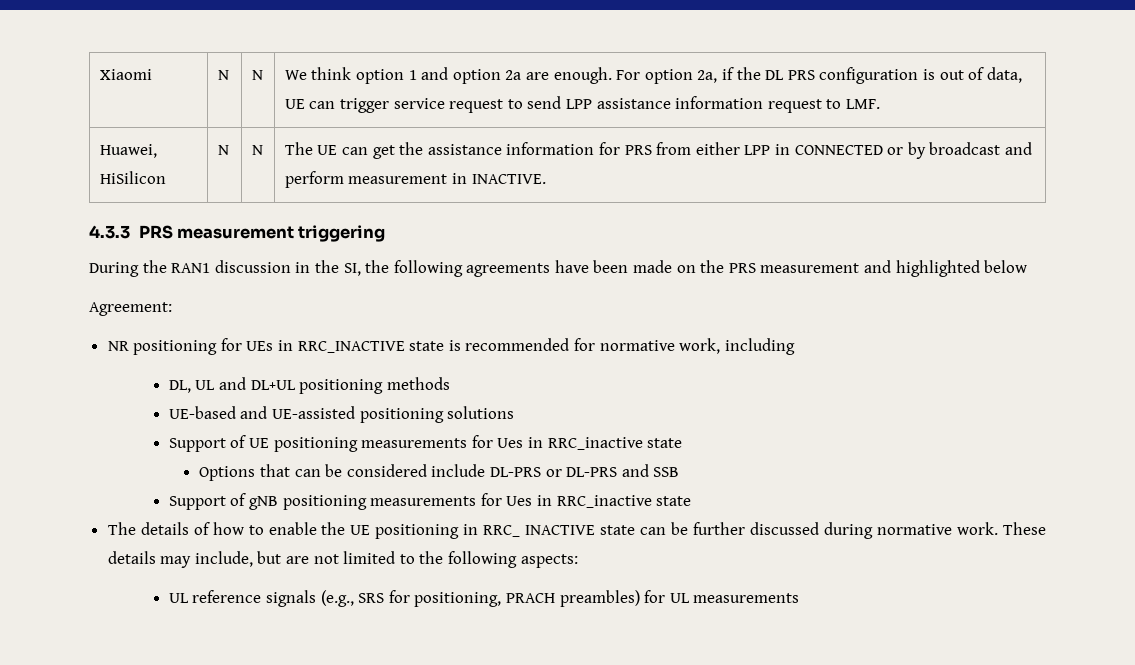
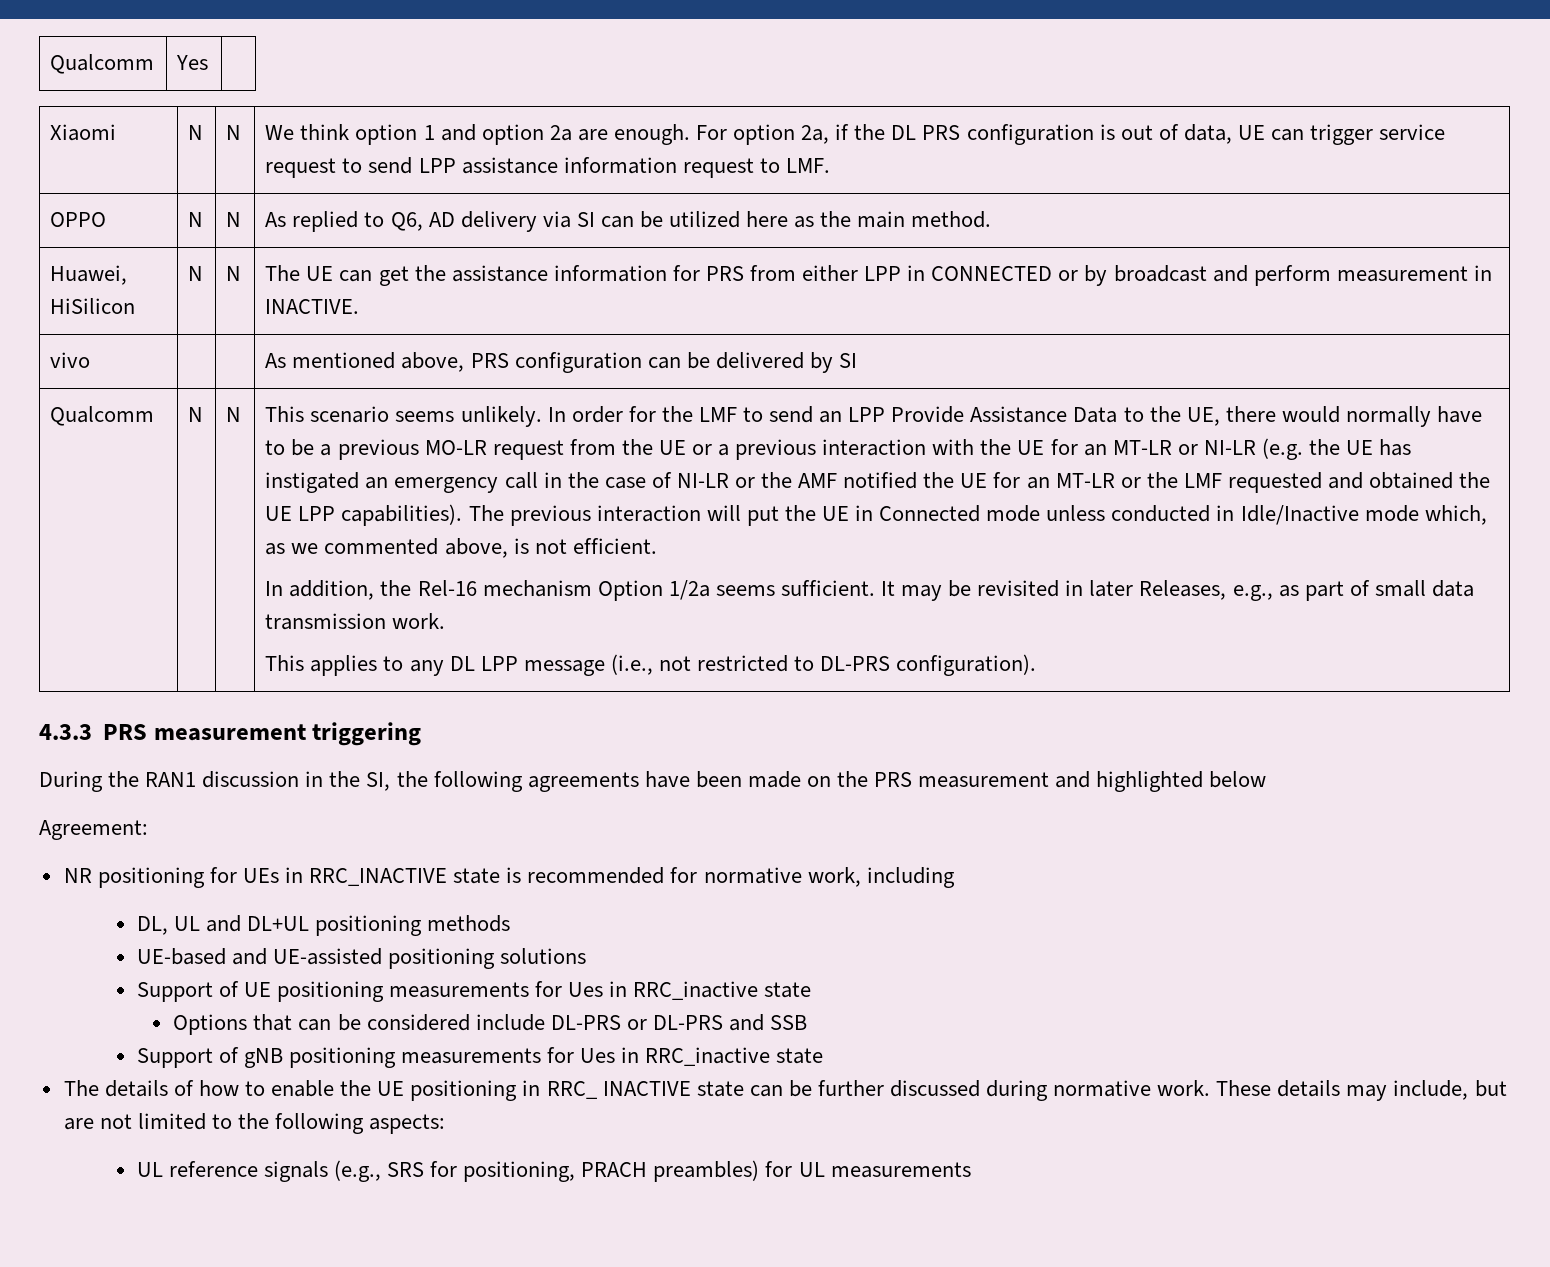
+ Qualcomm | Yes |
+ OPPO | N | N | As replied to Q6, AD delivery via SI can be utilized here as the main method.
+ vivo | | | As mentioned above, PRS configuration can be delivered by SI
+ Qualcomm | N | N | This scenario seems unlikely. In order for the LMF to send an LPP Provide Assistance Data to the UE, there would normally have to be a previous MO-LR request from the UE or a previous interaction with the UE for an MT-LR or NI-LR (e.g. the UE has instigated an emergency call in the case of NI-LR or the AMF notified the UE for an MT-LR or the LMF requested and obtained the UE LPP capabilities). The previous interaction will put the UE in Connected mode unless conducted in Idle/Inactive mode which, as we commented above, is not efficient.
+ In addition, the Rel-16 mechanism Option 1/2a seems sufficient. It may be revisited in later Releases, e.g., as part of small data transmission work.
+ This applies to any DL LPP message (i.e., not restricted to DL-PRS configuration).

